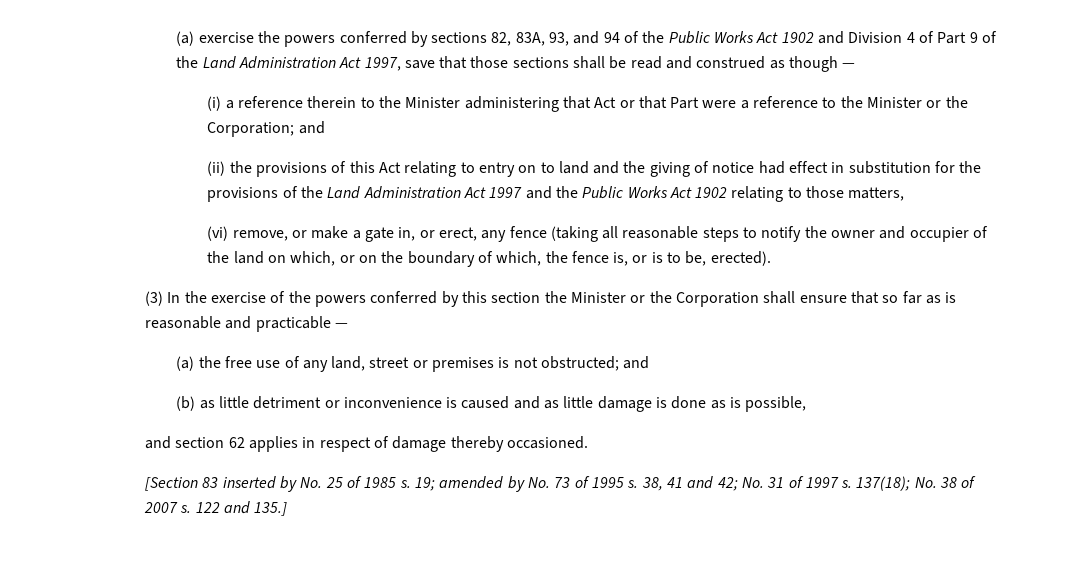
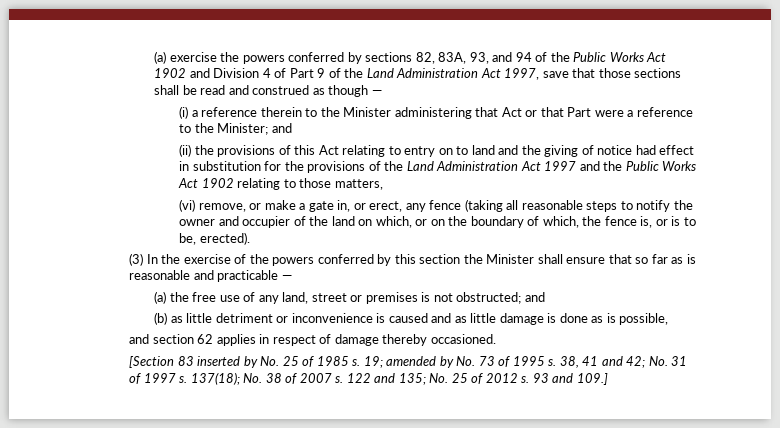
- (i) a reference therein to the Minister administering that Act or that Part were a reference to the Minister or the Corporation; and
+ (i) a reference therein to the Minister administering that Act or that Part were a reference to the Minister; and
- (3) In the exercise of the powers conferred by this section the Minister or the Corporation shall ensure that so far as is reasonable and practicable —
+ (3) In the exercise of the powers conferred by this section the Minister shall ensure that so far as is reasonable and practicable —
- 122 and 135.]
+ 122 and 135; No. 25 of 2012 s. 93 and 109.]

